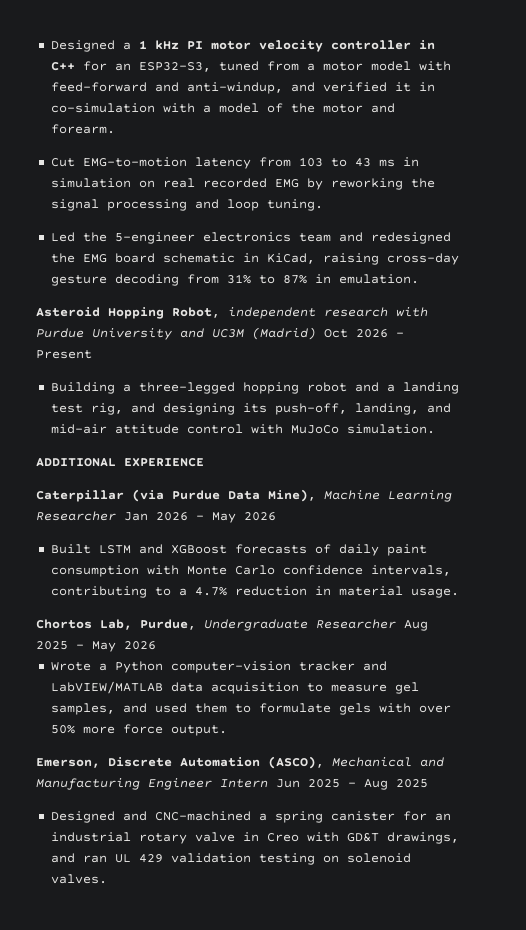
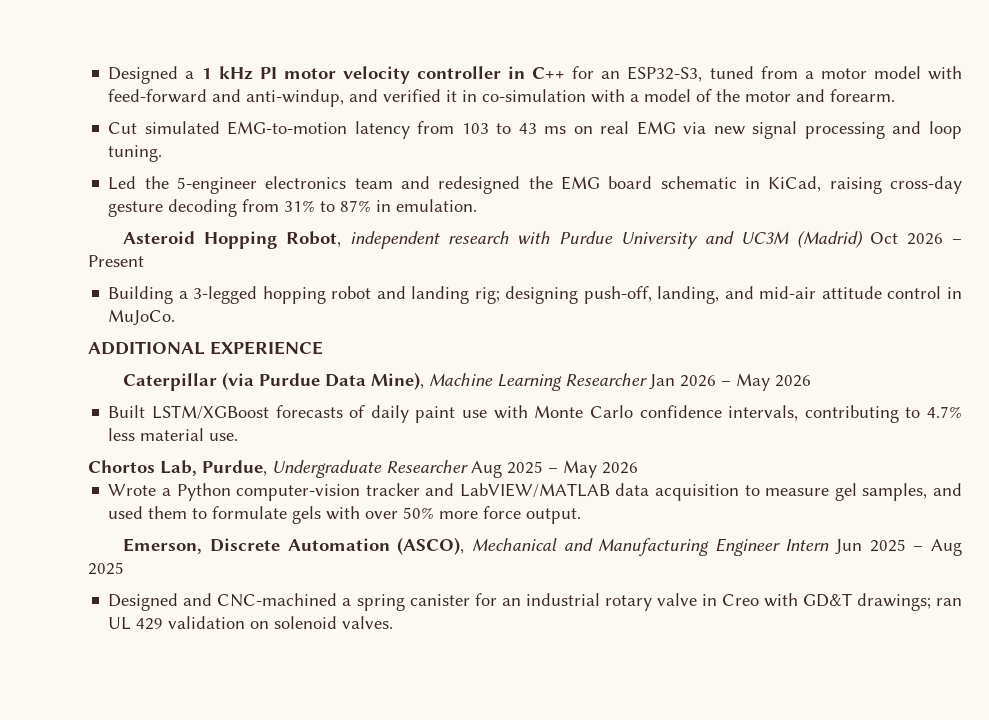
- Cut EMG-to-motion latency from 103 to 43 ms in simulation on real recorded EMG by reworking the signal processing and loop tuning.
+ Cut simulated EMG-to-motion latency from 103 to 43 ms on real EMG via new signal processing and loop tuning.
- Building a three-legged hopping robot and a landing test rig, and designing its push-off, landing, and mid-air attitude control with MuJoCo simulation.
+ Building a 3-legged hopping robot and landing rig; designing push-off, landing, and mid-air attitude control in MuJoCo.
- Built LSTM and XGBoost forecasts of daily paint consumption with Monte Carlo confidence intervals, contributing to a 4.7% reduction in material usage.
+ Built LSTM/XGBoost forecasts of daily paint use with Monte Carlo confidence intervals, contributing to 4.7% less material use.
- Designed and CNC-machined a spring canister for an industrial rotary valve in Creo with GD&T drawings, and ran UL 429 validation testing on solenoid valves.
+ Designed and CNC-machined a spring canister for an industrial rotary valve in Creo with GD&T drawings; ran UL 429 validation on solenoid valves.

